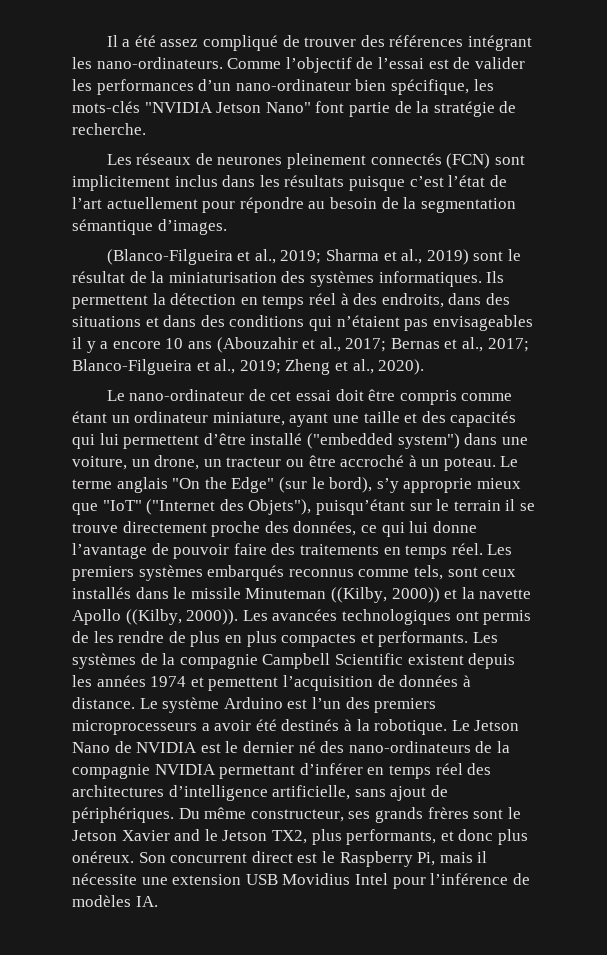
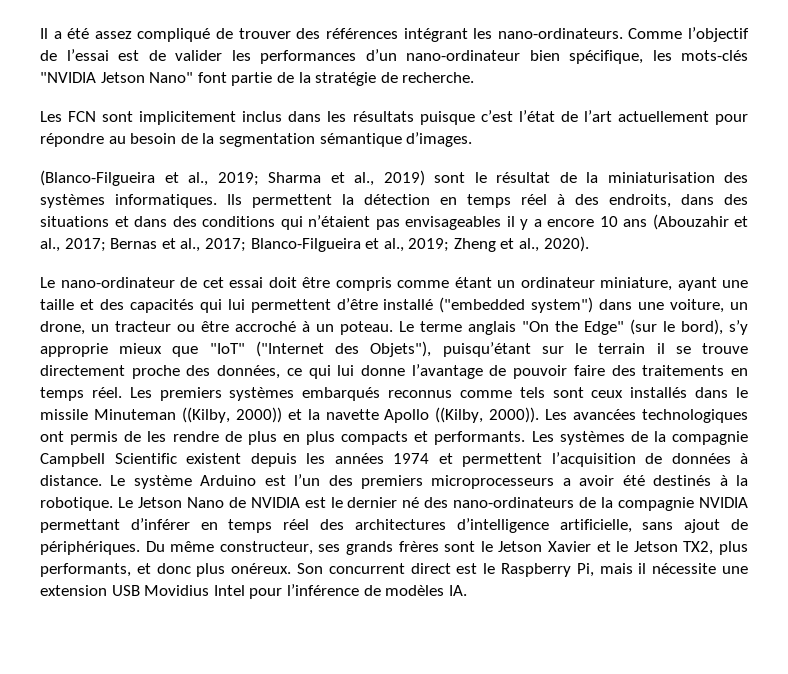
- Les réseaux de neurones pleinement connectés (FCN) sont implicitement inclus dans les résultats puisque c’est l’état de l’art actuellement pour répondre au besoin de la segmentation sémantique d’images.
+ Les FCN sont implicitement inclus dans les résultats puisque c’est l’état de l’art actuellement pour répondre au besoin de la segmentation sémantique d’images.
- Les premiers systèmes embarqués reconnus comme tels, sont ceux installés dans le missile Minuteman ((Kilby, 2000)) et la navette Apollo ((Kilby, 2000)).
+ Les premiers systèmes embarqués reconnus comme tels sont ceux installés dans le missile Minuteman ((Kilby, 2000)) et la navette Apollo ((Kilby, 2000)).
- Les avancées technologiques ont permis de les rendre de plus en plus compactes et performants.
+ Les avancées technologiques ont permis de les rendre de plus en plus compacts et performants.
- Les systèmes de la compagnie Campbell Scientific existent depuis les années 1974 et pemettent l’acquisition de données à distance.
+ Les systèmes de la compagnie Campbell Scientific existent depuis les années 1974 et permettent l’acquisition de données à distance.
- Du même constructeur, ses grands frères sont le Jetson Xavier and le Jetson TX2, plus performants, et donc plus onéreux.
+ Du même constructeur, ses grands frères sont le Jetson Xavier et le Jetson TX2, plus performants, et donc plus onéreux.

